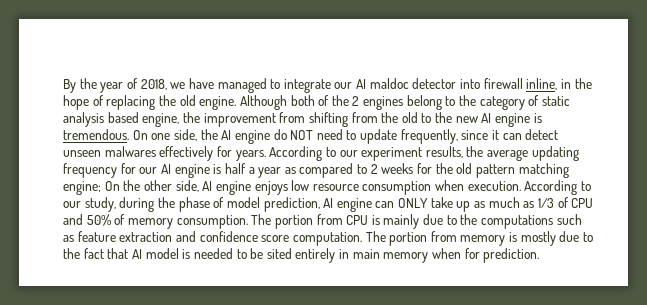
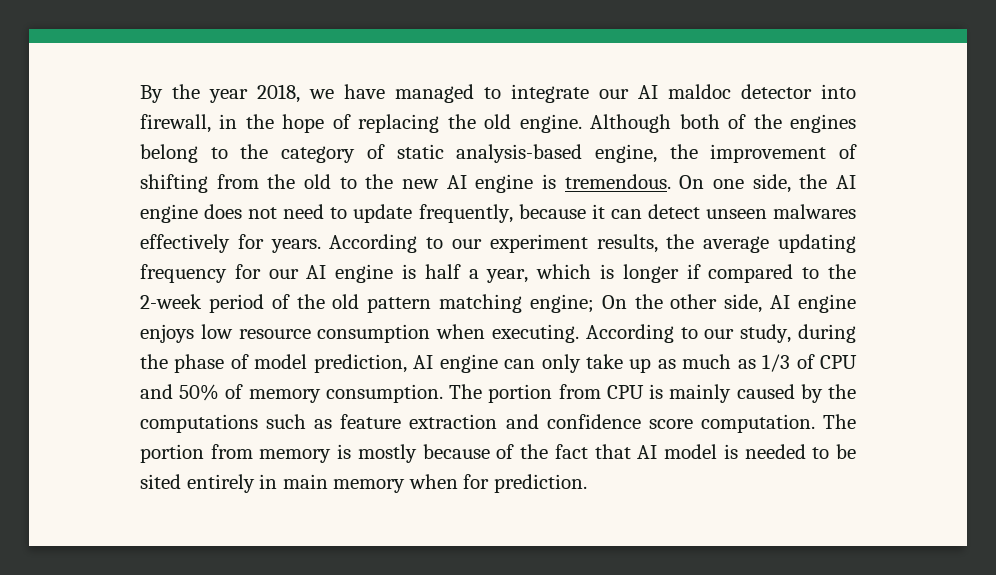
- By the year of 2018, we have managed to integrate our AI maldoc detector into firewall inline, in the hope of replacing the old engine.
+ By the year 2018, we have managed to integrate our AI maldoc detector into firewall, in the hope of replacing the old engine.
- Although both of the 2 engines belong to the category of static analysis based engine, the improvement from shifting from the old to the new AI engine is tremendous.
+ Although both of the engines belong to the category of static analysis-based engine, the improvement of shifting from the old to the new AI engine is tremendous.
- On one side, the AI engine do NOT need to update frequently, since it can detect unseen malwares effectively for years.
+ On one side, the AI engine does not need to update frequently, because it can detect unseen malwares effectively for years.
- According to our experiment results, the average updating frequency for our AI engine is half a year as compared to 2 weeks for the old pattern matching engine; On the other side, AI engine enjoys low resource consumption when execution.
+ According to our experiment results, the average updating frequency for our AI engine is half a year, which is longer if compared to the 2-week period of the old pattern matching engine; On the other side, AI engine enjoys low resource consumption when executing.
- According to our study, during the phase of model prediction, AI engine can ONLY take up as much as 1/3 of CPU and 50% of memory consumption.
+ According to our study, during the phase of model prediction, AI engine can only take up as much as 1/3 of CPU and 50% of memory consumption.
- The portion from CPU is mainly due to the computations such as feature extraction and confidence score computation.
+ The portion from CPU is mainly caused by the computations such as feature extraction and confidence score computation.
- The portion from memory is mostly due to the fact that AI model is needed to be sited entirely in main memory when for prediction.
+ The portion from memory is mostly because of the fact that AI model is needed to be sited entirely in main memory when for prediction.

